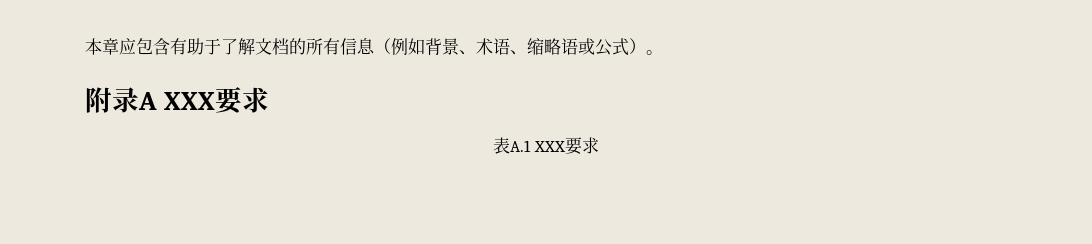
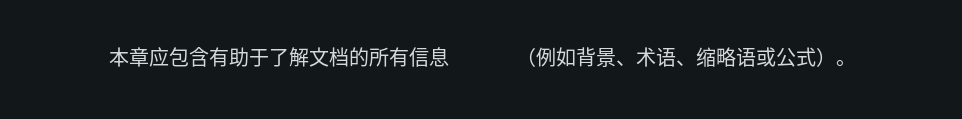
- 附录A XXX要求
- 表A.1 XXX要求

